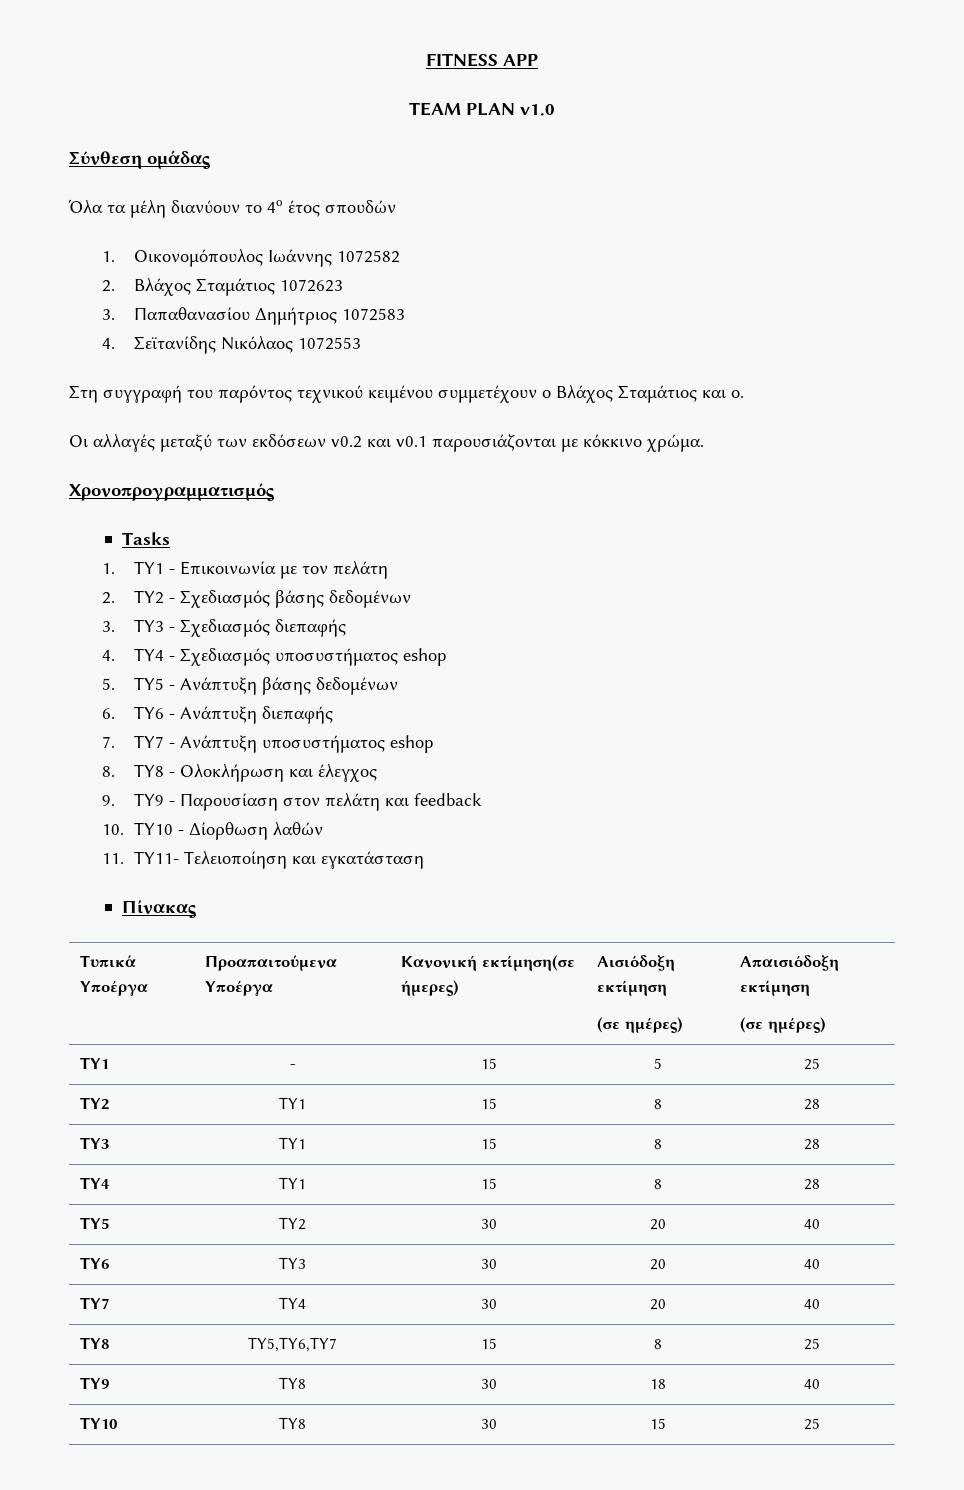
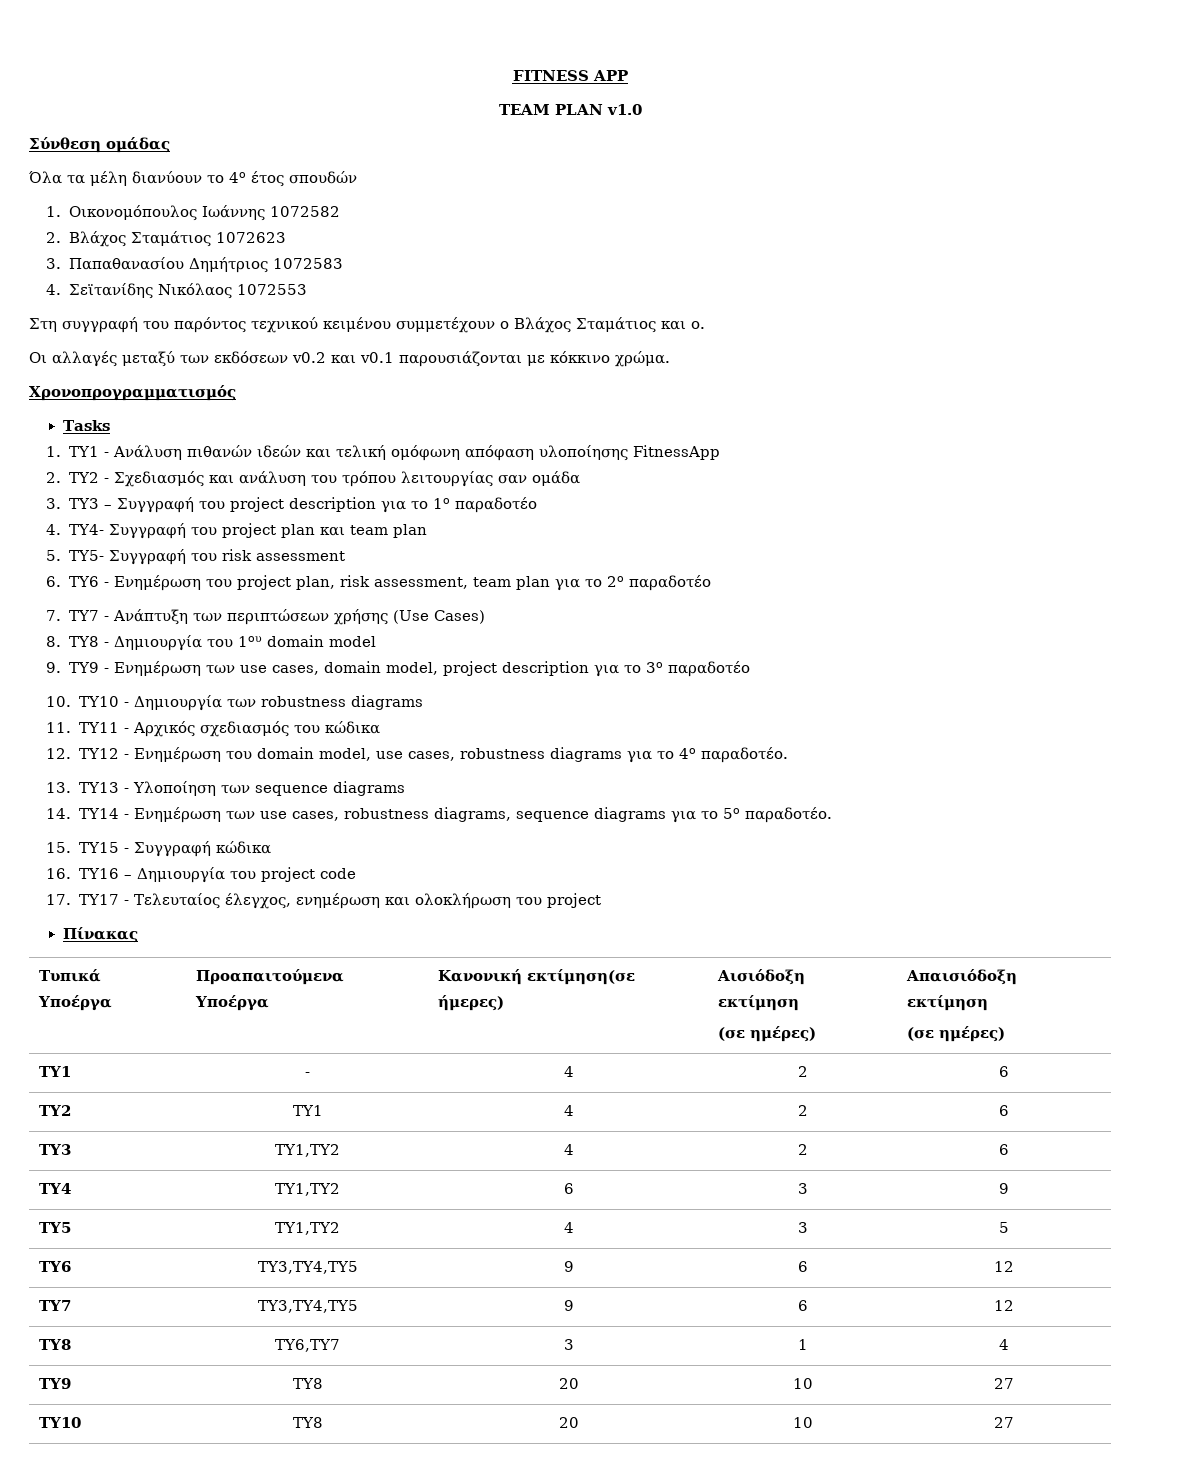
- 1. ΤΥ1 - Επικοινωνία με τον πελάτη
- 2. ΤΥ2 - Σχεδιασμός βάσης δεδομένων
- 3. ΤΥ3 - Σχεδιασμός διεπαφής
- 4. ΤΥ4 - Σχεδιασμός υποσυστήματος eshop
- 5. ΤΥ5 - Ανάπτυξη βάσης δεδομένων
- 6. ΤΥ6 - Ανάπτυξη διεπαφής
- 7. ΤΥ7 - Ανάπτυξη υποσυστήματος eshop
- 8. ΤΥ8 - Ολοκλήρωση και έλεγχος
- 9. ΤΥ9 - Παρουσίαση στον πελάτη και feedback
- 10. ΤΥ10 - Δίορθωση λαθών
- 11. ΤΥ11- Τελειοποίηση και εγκατάσταση
+ 1. ΤΥ1 - Ανάλυση πιθανών ιδεών και τελική ομόφωνη απόφαση υλοποίησης FitnessApp
+ 2. ΤΥ2 - Σχεδιασμός και ανάλυση του τρόπου λειτουργίας σαν ομάδα
+ 3. ΤΥ3 – Συγγραφή του project description για το 1ο παραδοτέο
+ 4. ΤΥ4- Συγγραφή του project plan και team plan
+ 5. ΤΥ5- Συγγραφή του risk assessment
+ 6. ΤΥ6 - Ενημέρωση του project plan, risk assessment, team plan για το 2ο παραδοτέο
+ 7. ΤΥ7 - Ανάπτυξη των περιπτώσεων χρήσης (Use Cases)
+ 8. ΤΥ8 - Δημιουργία του 1ου domain model
+ 9. ΤΥ9 - Ενημέρωση των use cases, domain model, project description για το 3ο παραδοτέο
+ 10. ΤΥ10 - Δημιουργία των robustness diagrams
+ 11. ΤΥ11 - Αρχικός σχεδιασμός του κώδικα
+ 12. TY12 - Ενημέρωση του domain model, use cases, robustness diagrams για το 4ο παραδοτέο.
+ 13. TY13 - Υλοποίηση των sequence diagrams
+ 14. TY14 - Ενημέρωση των use cases, robustness diagrams, sequence diagrams για το 5ο παραδοτέο.
+ 15. TY15 - Συγγραφή κώδικα
+ 16. ΤΥ16 – Δημιουργία του project code
+ 17. TY17 - Τελευταίος έλεγχος, ενημέρωση και ολοκλήρωση του project
- ΤΥ1 | - | 15 | 5 | 25
+ ΤΥ1 | - | 4 | 2 | 6
- ΤΥ2 | ΤΥ1 | 15 | 8 | 28
- ΤΥ3 | ΤΥ1 | 15 | 8 | 28
- ΤΥ4 | ΤΥ1 | 15 | 8 | 28
- ΤΥ5 | ΤΥ2 | 30 | 20 | 40
- ΤΥ6 | ΤΥ3 | 30 | 20 | 40
- ΤΥ7 | ΤΥ4 | 30 | 20 | 40
- ΤΥ8 | ΤΥ5,TY6,TY7 | 15 | 8 | 25
+ ΤΥ2 | ΤΥ1 | 4 | 2 | 6
+ ΤΥ3 | ΤΥ1,ΤΥ2 | 4 | 2 | 6
+ ΤΥ4 | ΤΥ1,ΤΥ2 | 6 | 3 | 9
+ ΤΥ5 | ΤΥ1,ΤΥ2 | 4 | 3 | 5
+ ΤΥ6 | ΤΥ3,ΤΥ4,ΤΥ5 | 9 | 6 | 12
+ ΤΥ7 | ΤΥ3,ΤΥ4,ΤΥ5 | 9 | 6 | 12
+ ΤΥ8 | ΤΥ6,ΤΥ7 | 3 | 1 | 4
- ΤΥ9 | ΤΥ8 | 30 | 18 | 40
+ ΤΥ9 | ΤΥ8 | 20 | 10 | 27
- ΤΥ10 | ΤΥ8 | 30 | 15 | 25
+ ΤΥ10 | ΤΥ8 | 20 | 10 | 27

